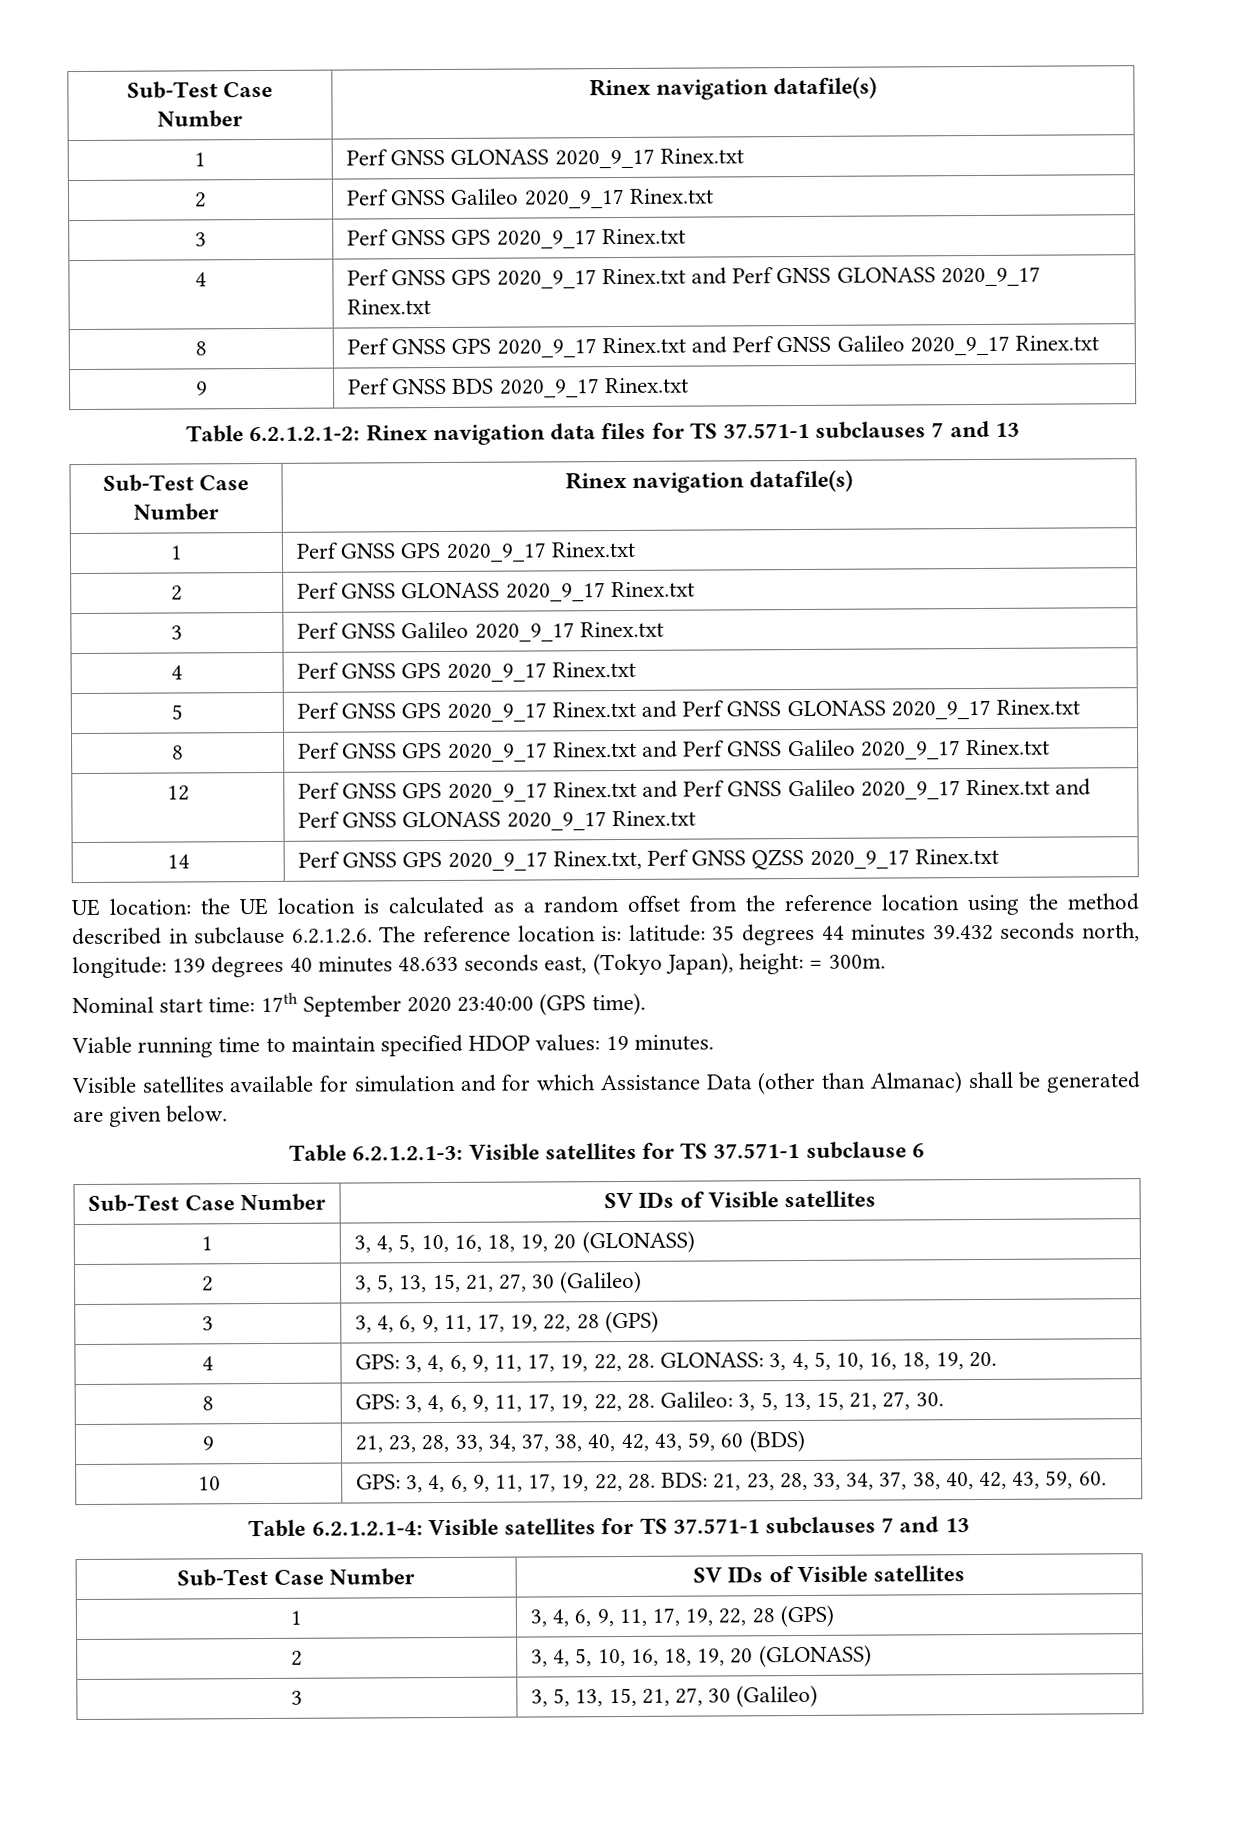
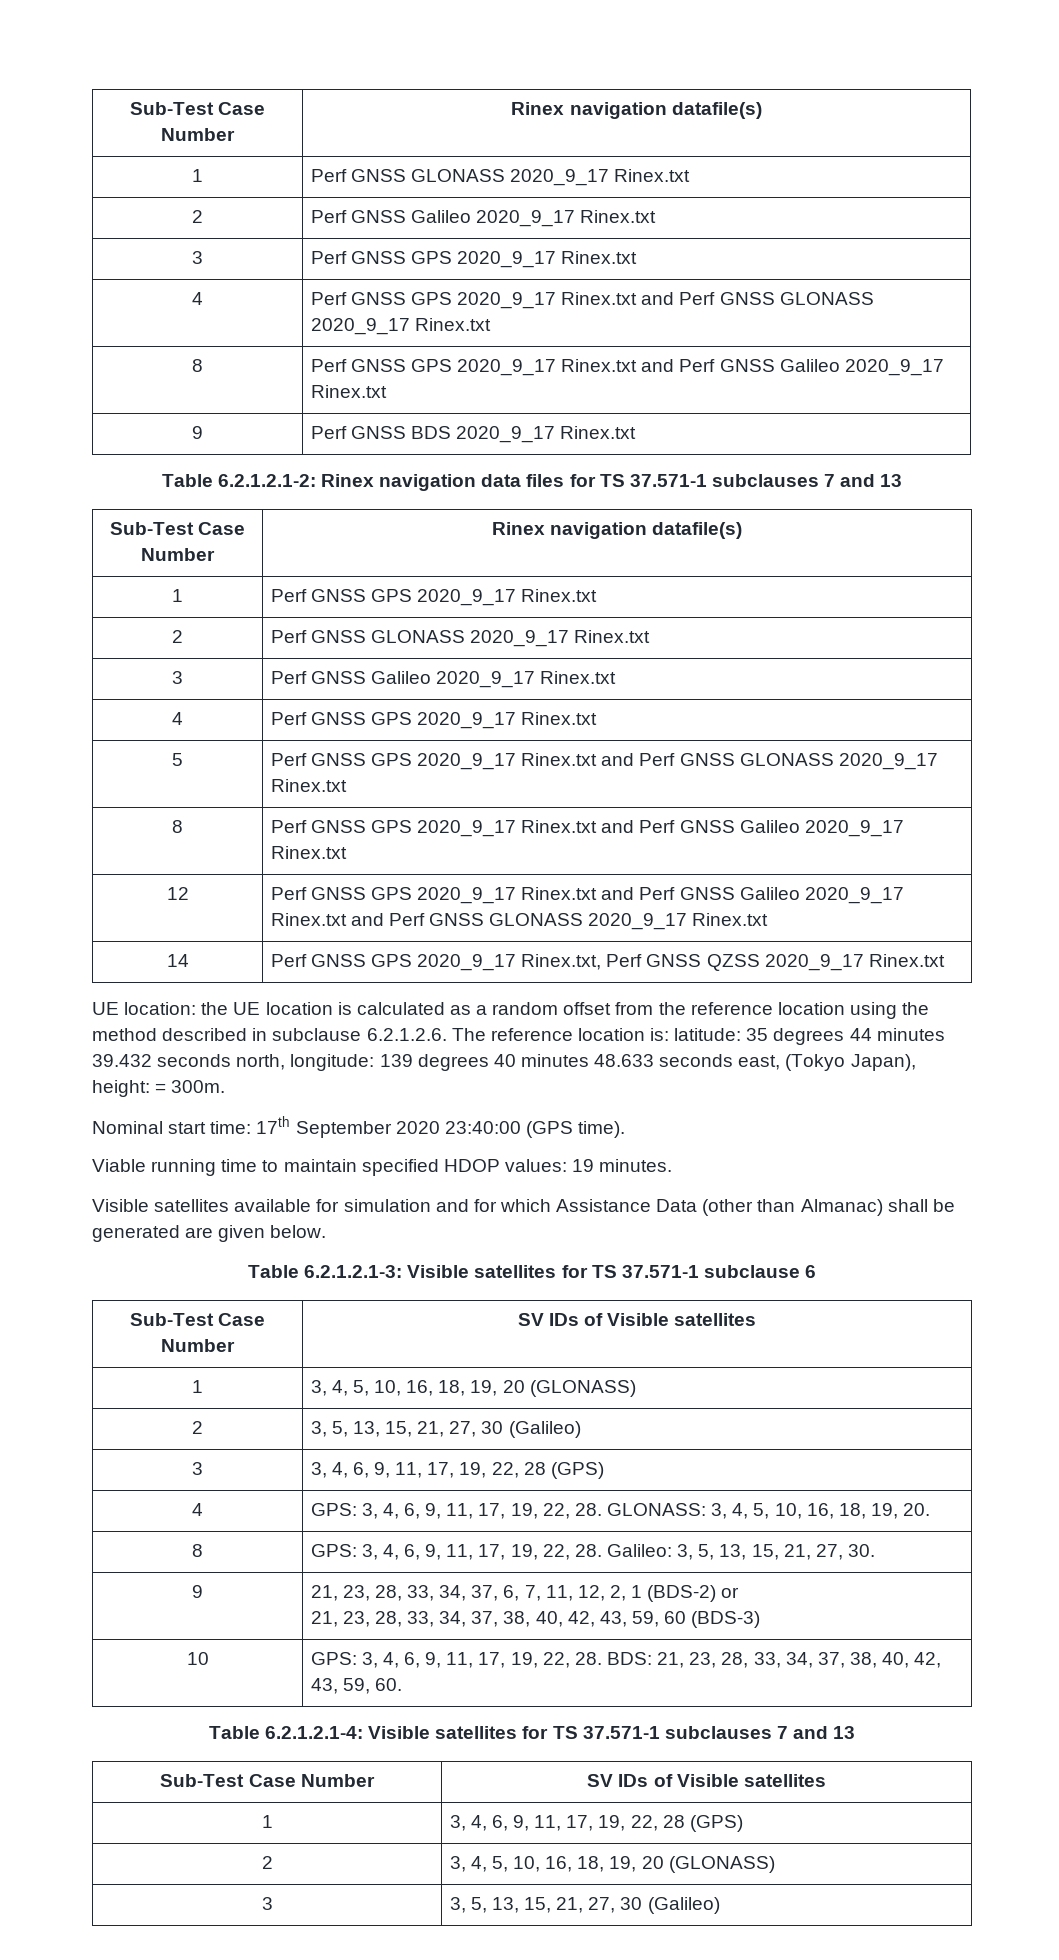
- 9 | 21, 23, 28, 33, 34, 37, 38, 40, 42, 43, 59, 60 (BDS)
+ 9 | 21, 23, 28, 33, 34, 37, 6, 7, 11, 12, 2, 1 (BDS-2) or
+ 21, 23, 28, 33, 34, 37, 38, 40, 42, 43, 59, 60 (BDS-3)

